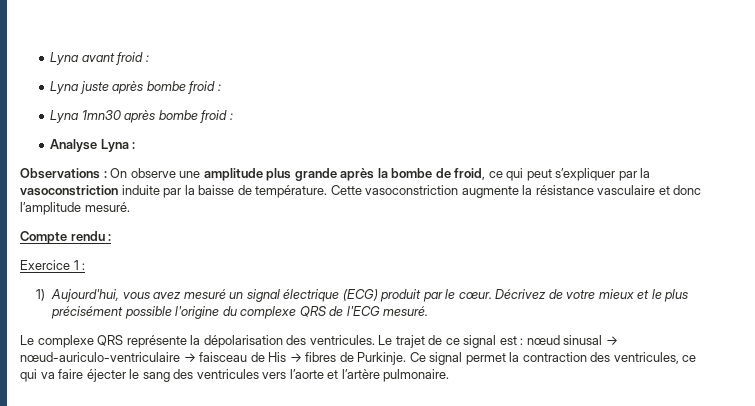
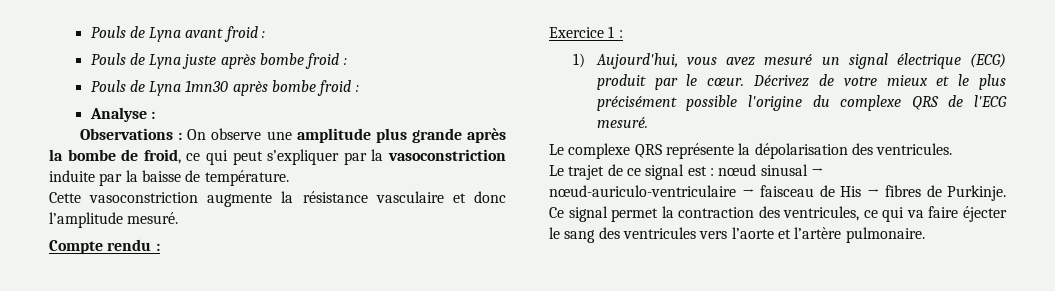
- Lyna avant froid :
+ Pouls de Lyna avant froid :
- Lyna juste après bombe froid :
+ Pouls de Lyna juste après bombe froid :
- Lyna 1mn30 après bombe froid :
+ Pouls de Lyna 1mn30 après bombe froid :
- Analyse Lyna :
+ Analyse :
- Observations : On observe une amplitude plus grande après la bombe de froid, ce qui peut s’expliquer par la vasoconstriction induite par la baisse de température. Cette vasoconstriction augmente la résistance vasculaire et donc l’amplitude mesuré.
+ Observations : On observe une amplitude plus grande après la bombe de froid, ce qui peut s’expliquer par la vasoconstriction induite par la baisse de température.
+ Cette vasoconstriction augmente la résistance vasculaire et donc l’amplitude mesuré.
- Le complexe QRS représente la dépolarisation des ventricules. Le trajet de ce signal est : nœud sinusal → nœud-auriculo-ventriculaire → faisceau de His → fibres de Purkinje.
+ Le complexe QRS représente la dépolarisation des ventricules.
+ Le trajet de ce signal est : nœud sinusal → nœud-auriculo-ventriculaire → faisceau de His → fibres de Purkinje.

